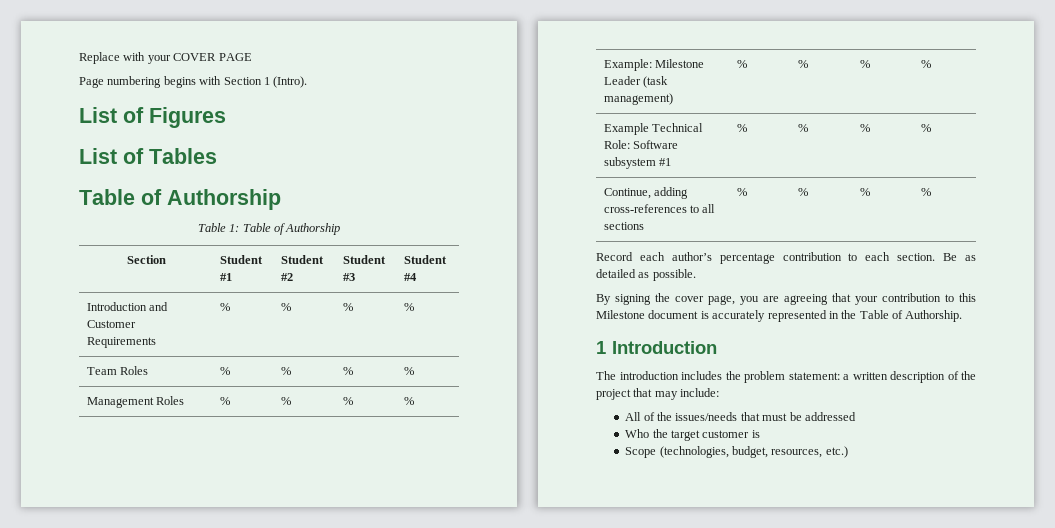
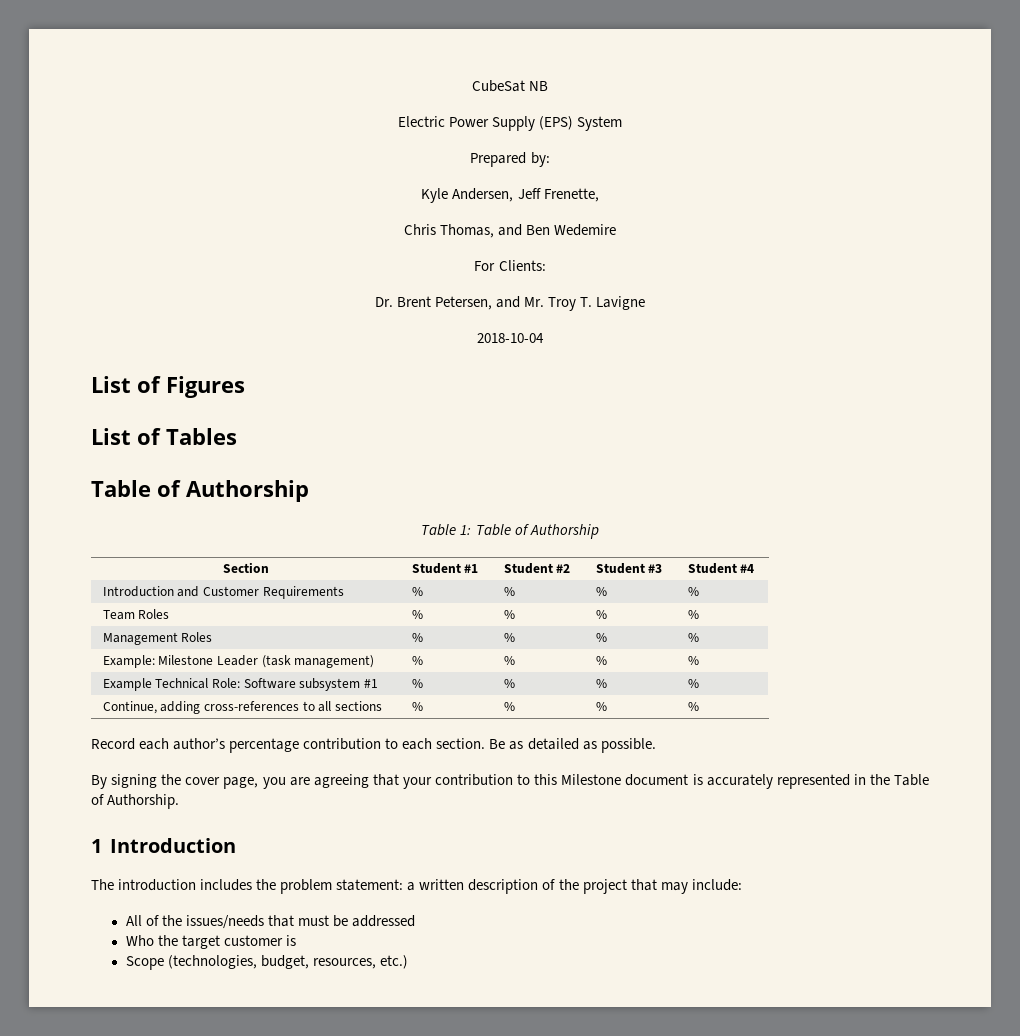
- Replace with your COVER PAGE
- Page numbering begins with Section 1 (Intro).
+ CubeSat NB
+ Electric Power Supply (EPS) System
+ Prepared by:
+ Kyle Andersen, Jeff Frenette,
+ Chris Thomas, and Ben Wedemire
+ For Clients:
+ Dr. Brent Petersen, and Mr. Troy T. Lavigne
+ 2018-10-04

